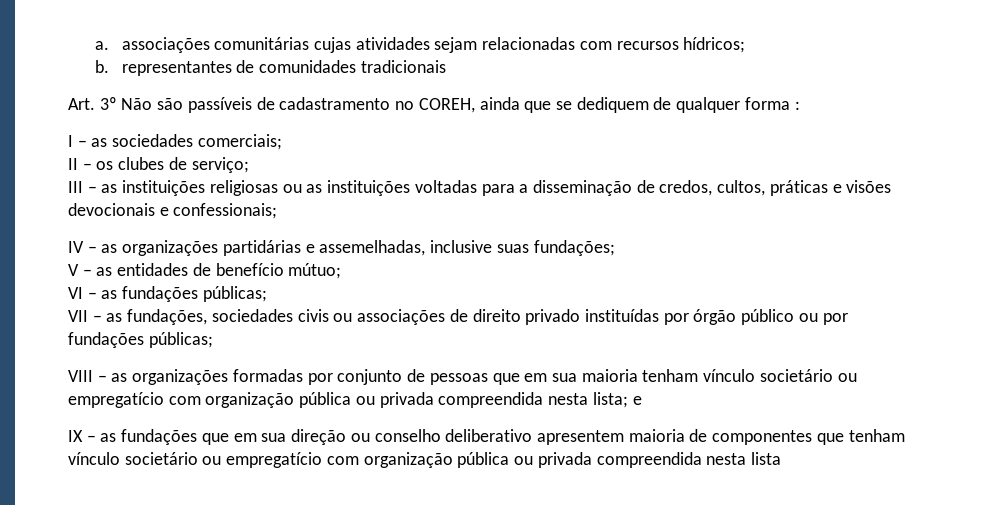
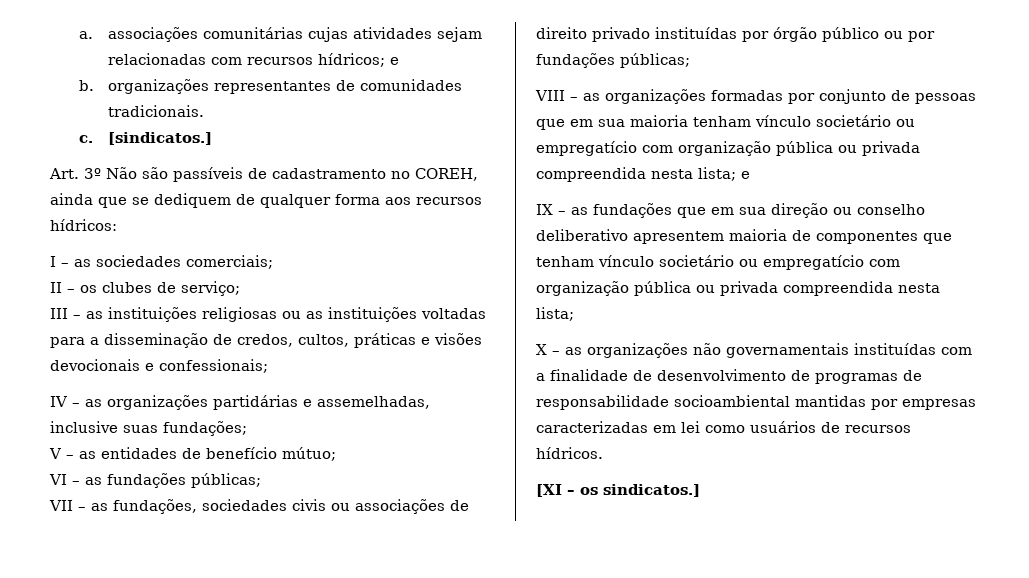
- a. associações comunitárias cujas atividades sejam relacionadas com recursos hídricos;
+ a. associações comunitárias cujas atividades sejam relacionadas com recursos hídricos; e
- b. representantes de comunidades tradicionais
+ b. organizações representantes de comunidades tradicionais.
+ c. [sindicatos.]
- Art. 3º Não são passíveis de cadastramento no COREH, ainda que se dediquem de qualquer forma :
+ Art. 3º Não são passíveis de cadastramento no COREH, ainda que se dediquem de qualquer forma aos recursos hídricos:
- IX – as fundações que em sua direção ou conselho deliberativo apresentem maioria de componentes que tenham vínculo societário ou empregatício com organização pública ou privada compreendida nesta lista
+ IX – as fundações que em sua direção ou conselho deliberativo apresentem maioria de componentes que tenham vínculo societário ou empregatício com organização pública ou privada compreendida nesta lista;
+ X – as organizações não governamentais instituídas com a finalidade de desenvolvimento de programas de responsabilidade socioambiental mantidas por empresas caracterizadas em lei como usuários de recursos hídricos.
+ [XI – os sindicatos.]

